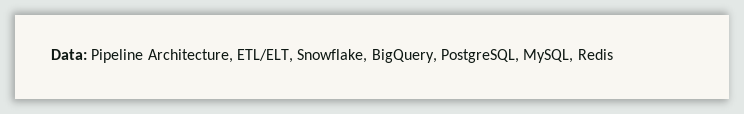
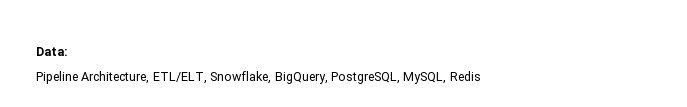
- Data: Pipeline Architecture, ETL/ELT, Snowflake, BigQuery, PostgreSQL, MySQL, Redis
+ Data:
+ Pipeline Architecture, ETL/ELT, Snowflake, BigQuery, PostgreSQL, MySQL, Redis

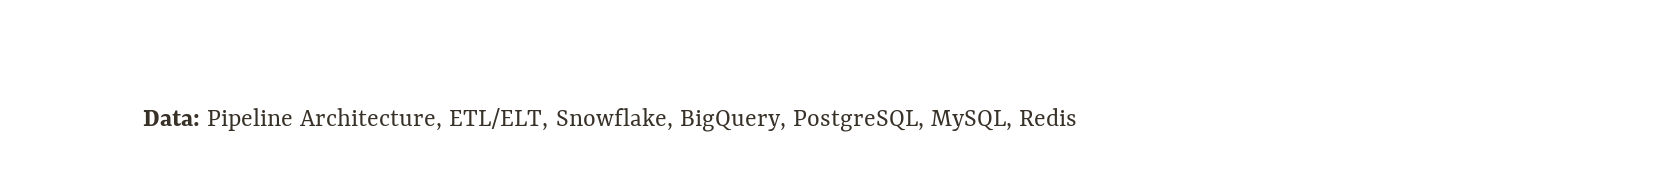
- Data:
- Pipeline Architecture, ETL/ELT, Snowflake, BigQuery, PostgreSQL, MySQL, Redis
+ Data: Pipeline Architecture, ETL/ELT, Snowflake, BigQuery, PostgreSQL, MySQL, Redis

